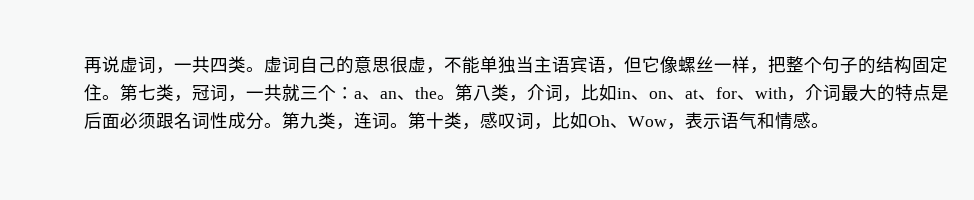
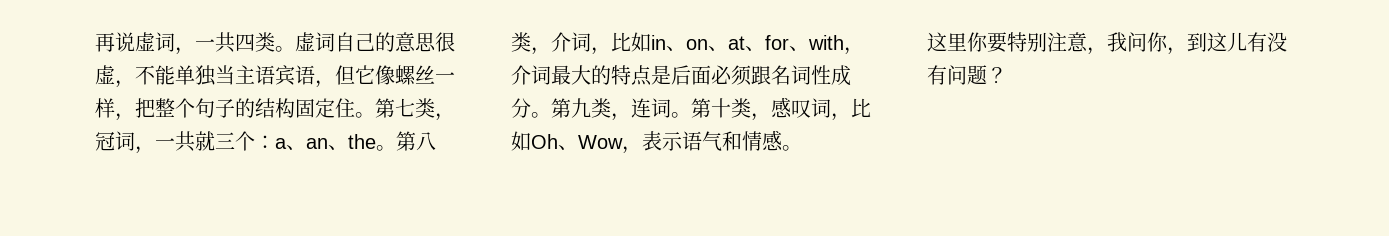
+ 这里你要特别注意，我问你，到这儿有没有问题？

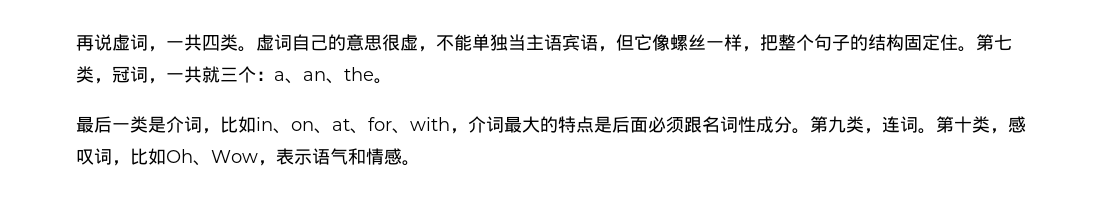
- 第七类，冠词，一共就三个：a、an、the。第八类，介词，比如in、on、at、for、with，介词最大的特点是后面必须跟名词性成分。
+ 第七类，冠词，一共就三个：a、an、the。
+ 最后一类是介词，比如in、on、at、for、with，介词最大的特点是后面必须跟名词性成分。
- 这里你要特别注意，我问你，到这儿有没有问题？

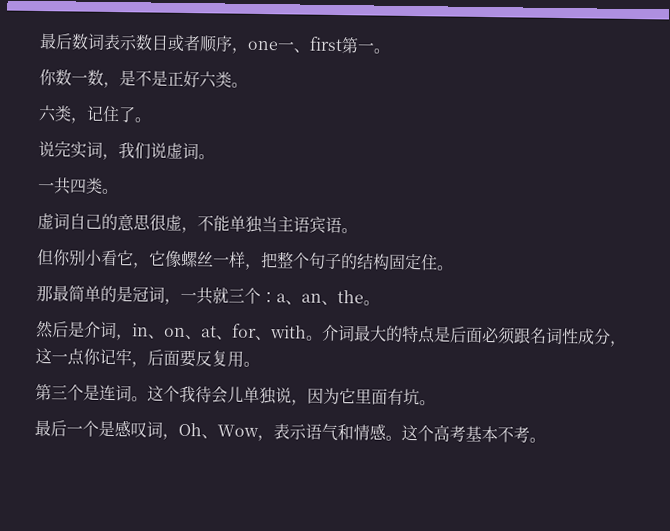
- 再说虚词，一共四类。虚词自己的意思很虚，不能单独当主语宾语，但它像螺丝一样，把整个句子的结构固定住。第七类，冠词，一共就三个：a、an、the。
+ 最后数词表示数目或者顺序，one一、first第一。
+ 你数一数，是不是正好六类。
+ 六类，记住了。
+ 说完实词，我们说虚词。
+ 一共四类。
+ 虚词自己的意思很虚，不能单独当主语宾语。
+ 但你别小看它，它像螺丝一样，把整个句子的结构固定住。
+ 那最简单的是冠词，一共就三个：a、an、the。
- 最后一类是介词，比如in、on、at、for、with，介词最大的特点是后面必须跟名词性成分。第九类，连词。第十类，感叹词，比如Oh、Wow，表示语气和情感。
+ 然后是介词，in、on、at、for、with。介词最大的特点是后面必须跟名词性成分，这一点你记牢，后面要反复用。
+ 第三个是连词。这个我待会儿单独说，因为它里面有坑。
+ 最后一个是感叹词，Oh、Wow，表示语气和情感。
+ 这个高考基本不考。

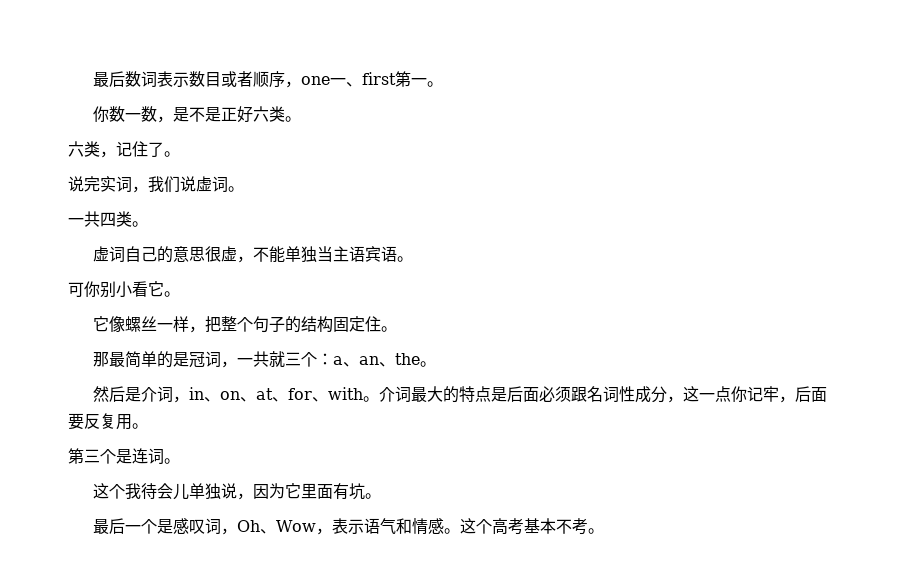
- 但你别小看它，它像螺丝一样，把整个句子的结构固定住。
+ 可你别小看它。
+ 它像螺丝一样，把整个句子的结构固定住。
- 第三个是连词。这个我待会儿单独说，因为它里面有坑。
+ 第三个是连词。
+ 这个我待会儿单独说，因为它里面有坑。

